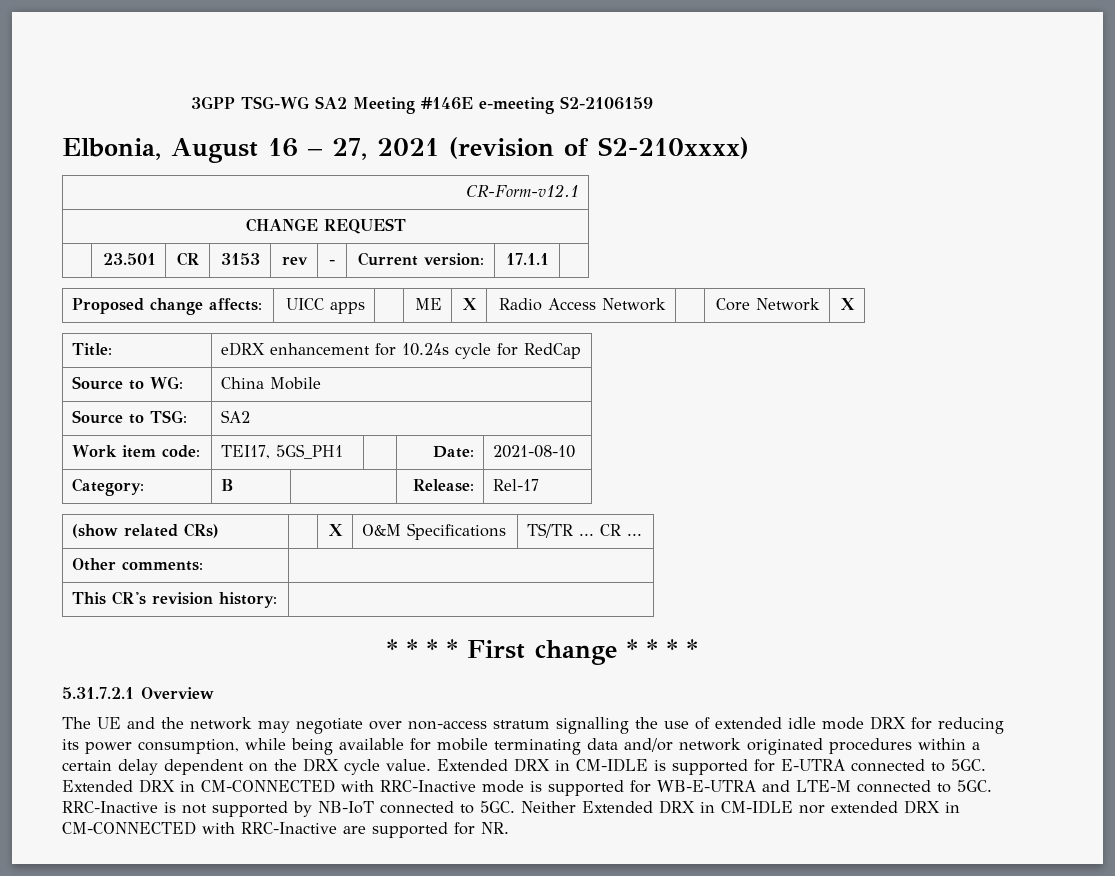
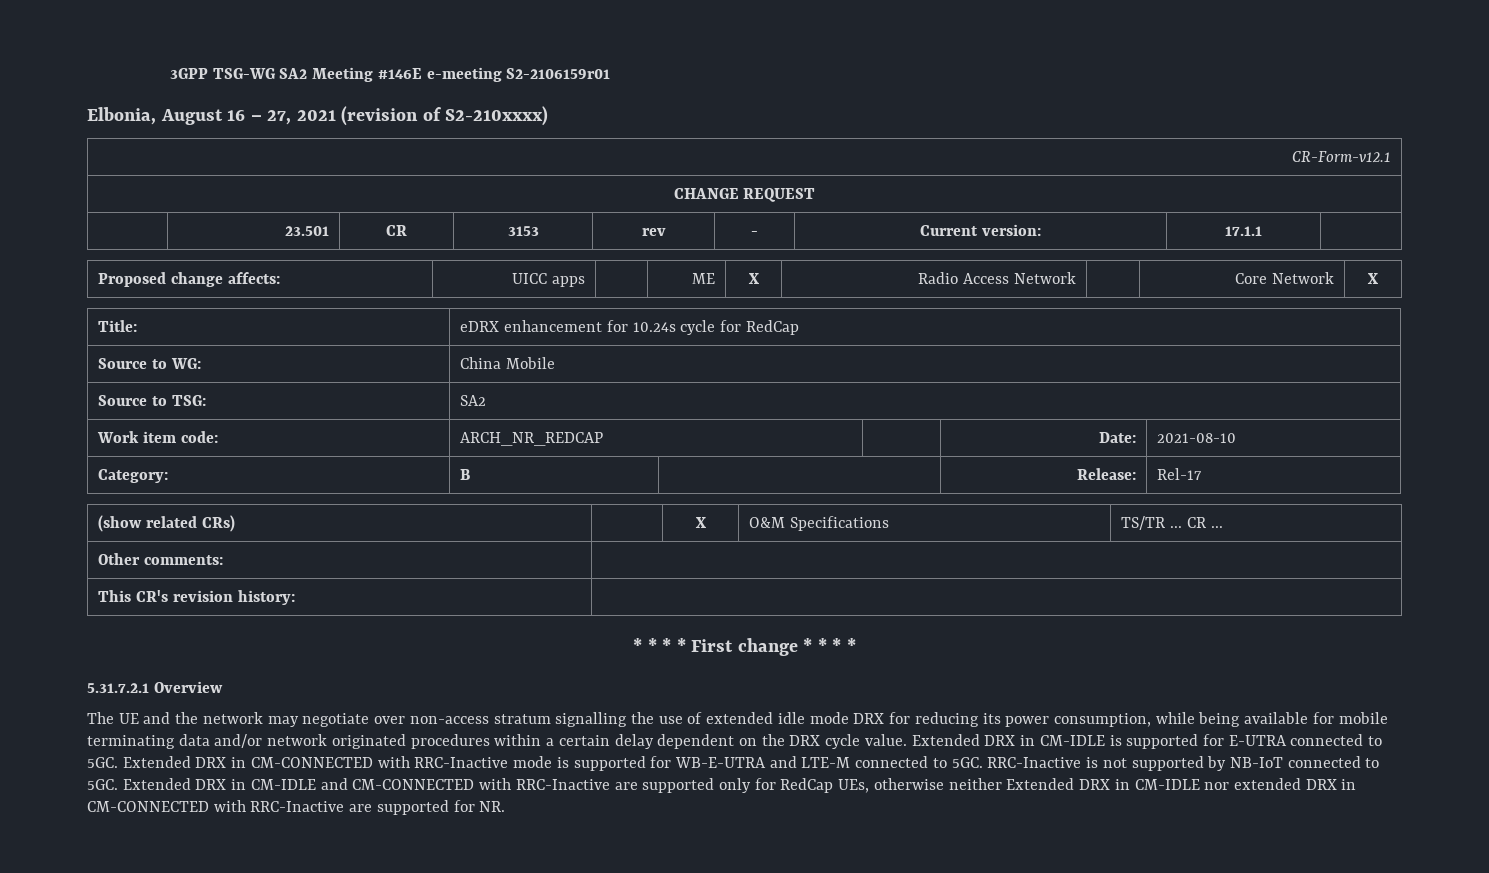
- 3GPP TSG-WG SA2 Meeting #146E e-meeting S2-2106159
+ 3GPP TSG-WG SA2 Meeting #146E e-meeting S2-2106159r01
- Work item code: | TEI17, 5GS_PH1 | | Date: | 2021-08-10
+ Work item code: | ARCH_NR_REDCAP | | Date: | 2021-08-10
- Neither Extended DRX in CM-IDLE nor extended DRX in CM-CONNECTED with RRC-Inactive are supported for NR.
+ Extended DRX in CM-IDLE and CM-CONNECTED with RRC-Inactive are supported only for RedCap UEs, otherwise neither Extended DRX in CM-IDLE nor extended DRX in CM-CONNECTED with RRC-Inactive are supported for NR.

